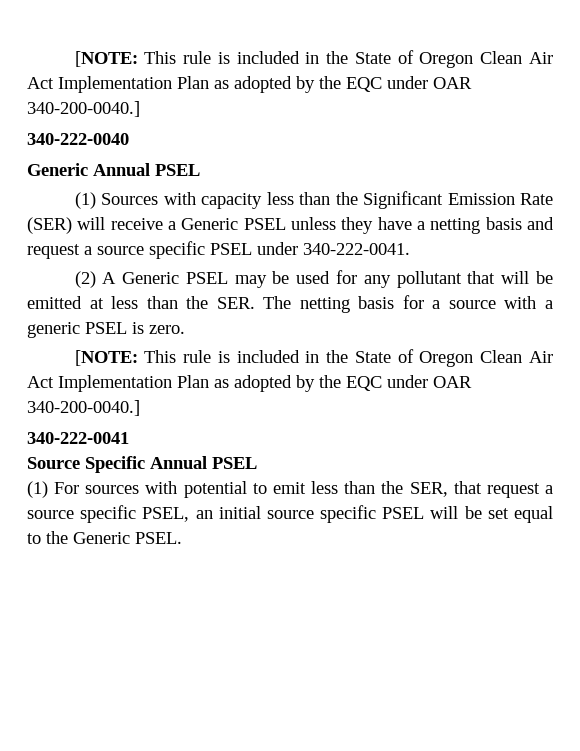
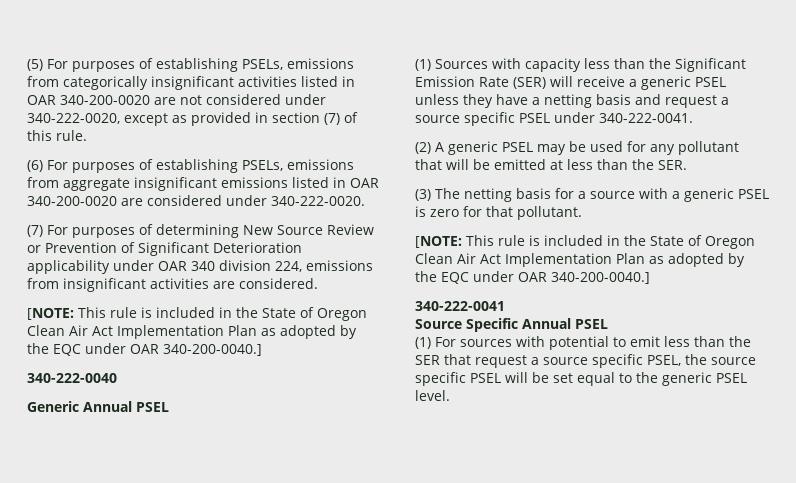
+ (5) For purposes of establishing PSELs, emissions from categorically insignificant activities listed in OAR 340-200-0020 are not considered under 340-222-0020, except as provided in section (7) of this rule.
+ (6) For purposes of establishing PSELs, emissions from aggregate insignificant emissions listed in OAR 340-200-0020 are considered under 340-222-0020.
+ (7) For purposes of determining New Source Review or Prevention of Significant Deterioration applicability under OAR 340 division 224, emissions from insignificant activities are considered.
- (1) Sources with capacity less than the Significant Emission Rate (SER) will receive a Generic PSEL unless they have a netting basis and request a source specific PSEL under 340-222-0041.
+ (1) Sources with capacity less than the Significant Emission Rate (SER) will receive a generic PSEL unless they have a netting basis and request a source specific PSEL under 340-222-0041.
- (2) A Generic PSEL may be used for any pollutant that will be emitted at less than the SER. The netting basis for a source with a generic PSEL is zero.
+ (2) A generic PSEL may be used for any pollutant that will be emitted at less than the SER.
+ (3) The netting basis for a source with a generic PSEL is zero for that pollutant.
- (1) For sources with potential to emit less than the SER, that request a source specific PSEL, an initial source specific PSEL will be set equal to the Generic PSEL.
+ (1) For sources with potential to emit less than the SER that request a source specific PSEL, the source specific PSEL will be set equal to the generic PSEL level.

